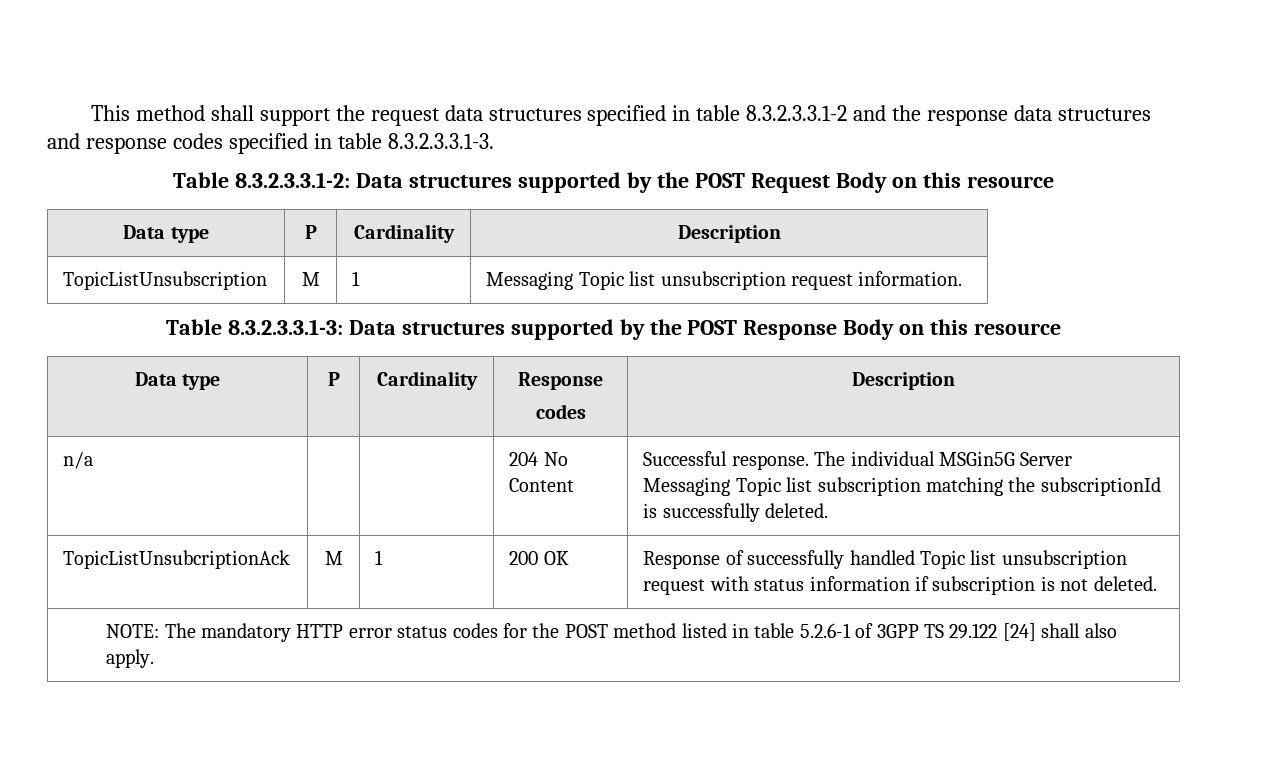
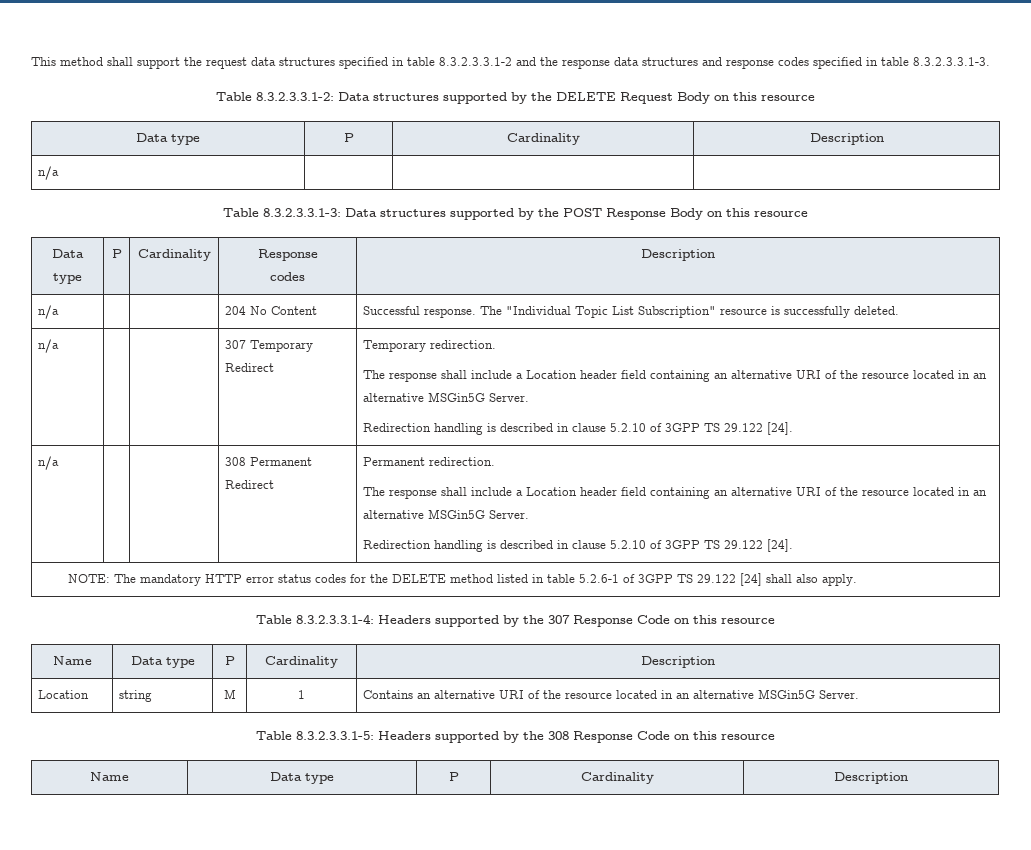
- Table 8.3.2.3.3.1-2: Data structures supported by the POST Request Body on this resource
+ Table 8.3.2.3.3.1-2: Data structures supported by the DELETE Request Body on this resource
  Data type | P | Cardinality | Description
- TopicListUnsubscription | M | 1 | Messaging Topic list unsubscription request information.
+ n/a | | |
- n/a | | | 204 No Content | Successful response. The individual MSGin5G Server Messaging Topic list subscription matching the subscriptionId is successfully deleted.
- TopicListUnsubcriptionAck | M | 1 | 200 OK | Response of successfully handled Topic list unsubscription request with status information if subscription is not deleted.
+ n/a | | | 204 No Content | Successful response. The "Individual Topic List Subscription" resource is successfully deleted.
+ n/a | | | 307 Temporary Redirect | Temporary redirection.
+ The response shall include a Location header field containing an alternative URI of the resource located in an alternative MSGin5G Server.
+ Redirection handling is described in clause 5.2.10 of 3GPP TS 29.122 [24].
+ n/a | | | 308 Permanent Redirect | Permanent redirection.
+ The response shall include a Location header field containing an alternative URI of the resource located in an alternative MSGin5G Server.
+ Redirection handling is described in clause 5.2.10 of 3GPP TS 29.122 [24].
- NOTE: The mandatory HTTP error status codes for the POST method listed in table 5.2.6-1 of 3GPP TS 29.122 [24] shall also apply.
+ NOTE: The mandatory HTTP error status codes for the DELETE method listed in table 5.2.6-1 of 3GPP TS 29.122 [24] shall also apply.
+ Table 8.3.2.3.3.1-4: Headers supported by the 307 Response Code on this resource
+ Name | Data type | P | Cardinality | Description
+ Location | string | M | 1 | Contains an alternative URI of the resource located in an alternative MSGin5G Server.
+ Table 8.3.2.3.3.1-5: Headers supported by the 308 Response Code on this resource
+ Name | Data type | P | Cardinality | Description

